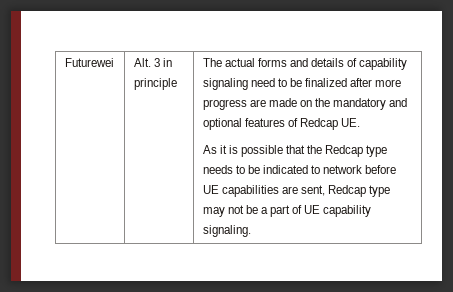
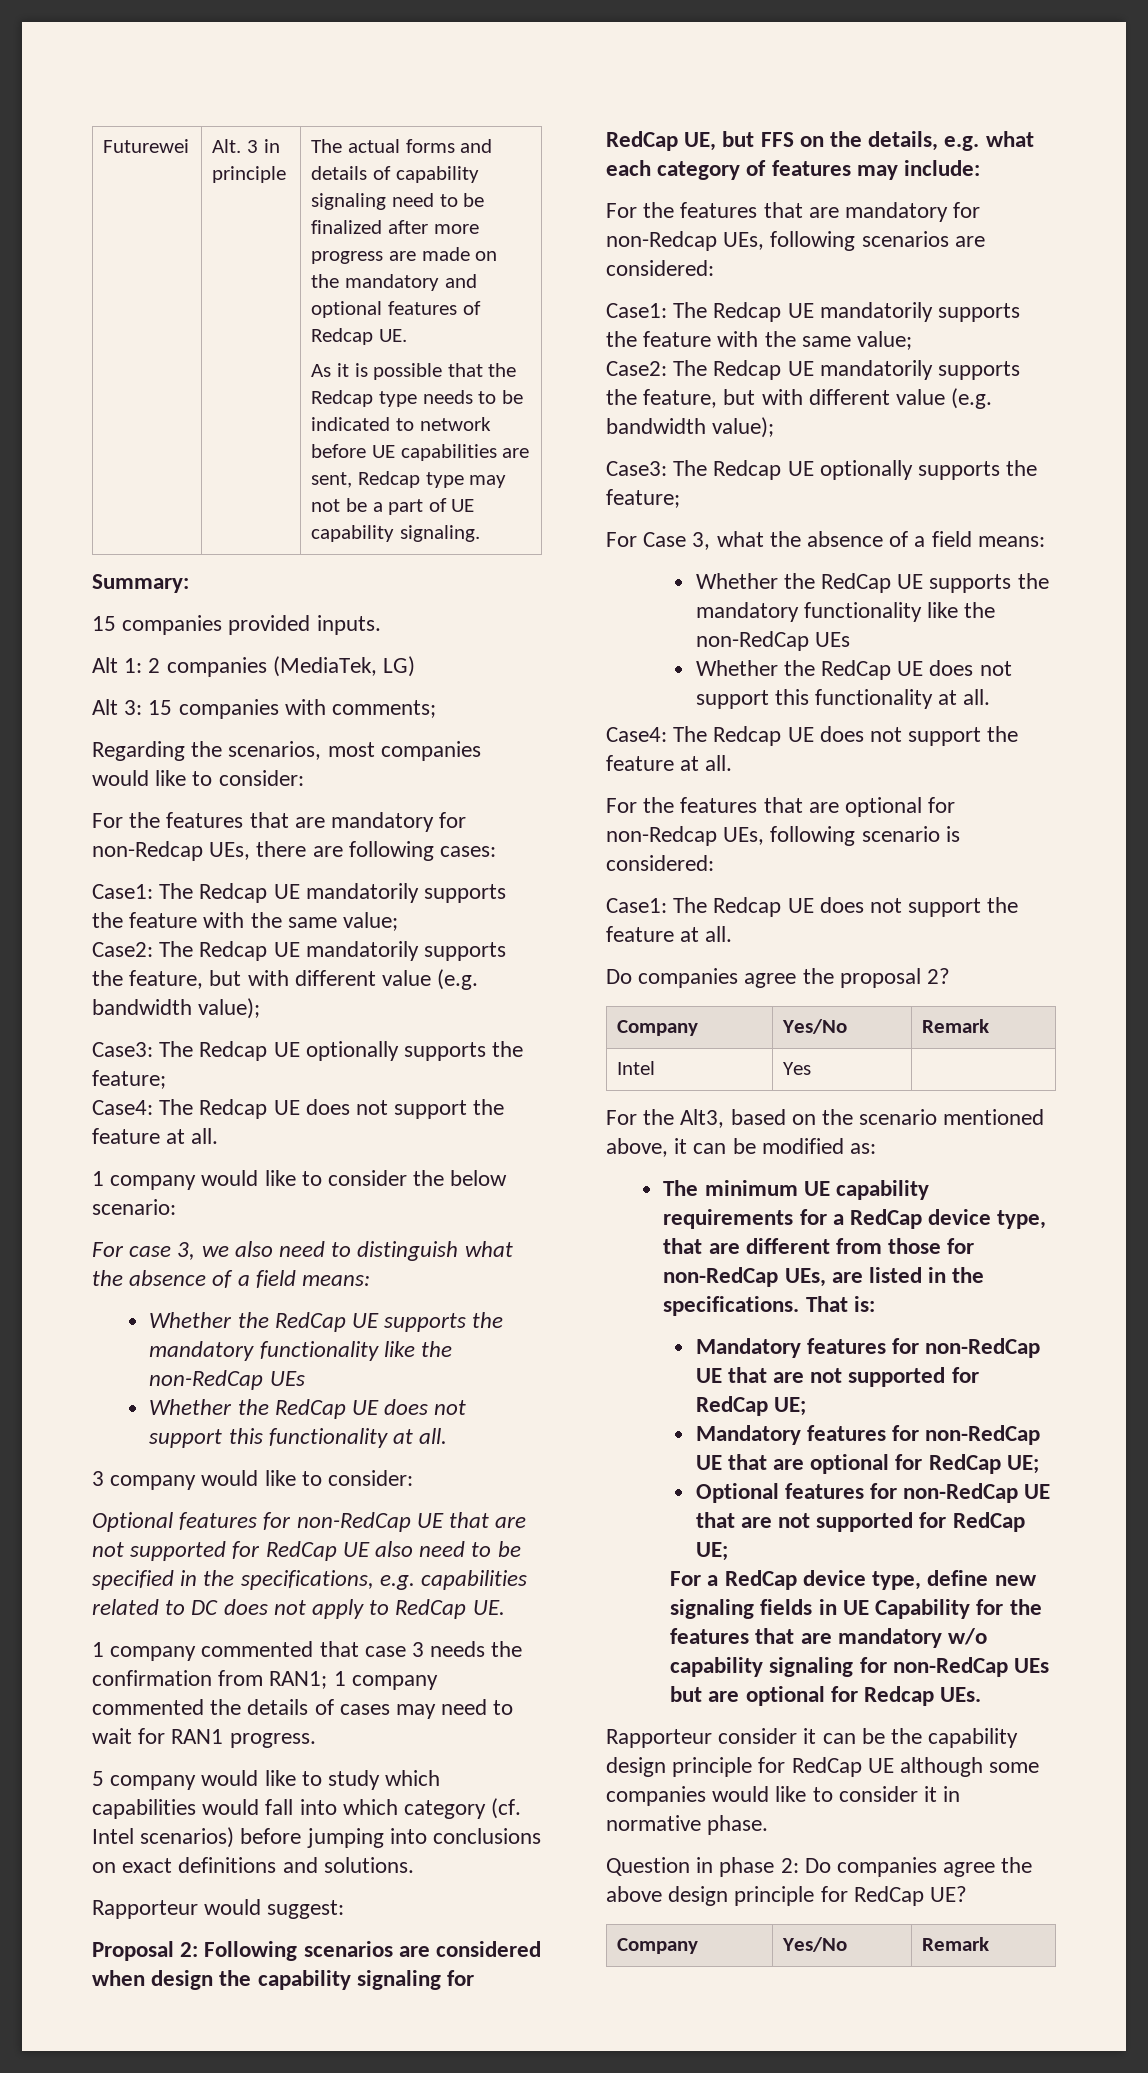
+ Summary:
+ 15 companies provided inputs.
+ Alt 1: 2 companies (MediaTek, LG)
+ Alt 3: 15 companies with comments;
+ Regarding the scenarios, most companies would like to consider:
+ For the features that are mandatory for non-Redcap UEs, there are following cases:
+ Case1: The Redcap UE mandatorily supports the feature with the same value;
+ Case2: The Redcap UE mandatorily supports the feature, but with different value (e.g. bandwidth value);
+ Case3: The Redcap UE optionally supports the feature;
+ Case4: The Redcap UE does not support the feature at all.
+ 1 company would like to consider the below scenario:
+ For case 3, we also need to distinguish what the absence of a field means:
+ Whether the RedCap UE supports the mandatory functionality like the non-RedCap UEs
+ Whether the RedCap UE does not support this functionality at all.
+ 3 company would like to consider:
+ Optional features for non-RedCap UE that are not supported for RedCap UE also need to be specified in the specifications, e.g. capabilities related to DC does not apply to RedCap UE.
+ 1 company commented that case 3 needs the confirmation from RAN1; 1 company commented the details of cases may need to wait for RAN1 progress.
+ 5 company would like to study which capabilities would fall into which category (cf. Intel scenarios) before jumping into conclusions on exact definitions and solutions.
+ Rapporteur would suggest:
+ Proposal 2: Following scenarios are considered when design the capability signaling for RedCap UE, but FFS on the details, e.g. what each category of features may include:
+ For the features that are mandatory for non-Redcap UEs, following scenarios are considered:
+ Case1: The Redcap UE mandatorily supports the feature with the same value;
+ Case2: The Redcap UE mandatorily supports the feature, but with different value (e.g. bandwidth value);
+ Case3: The Redcap UE optionally supports the feature;
+ For Case 3, what the absence of a field means:
+ Whether the RedCap UE supports the mandatory functionality like the non-RedCap UEs
+ Whether the RedCap UE does not support this functionality at all.
+ Case4: The Redcap UE does not support the feature at all.
+ For the features that are optional for non-Redcap UEs, following scenario is considered:
+ Case1: The Redcap UE does not support the feature at all.
+ Do companies agree the proposal 2?
+ Company | Yes/No | Remark
+ Intel | Yes |
+ For the Alt3, based on the scenario mentioned above, it can be modified as:
+ The minimum UE capability requirements for a RedCap device type, that are different from those for non-RedCap UEs, are listed in the specifications. That is:
+ Mandatory features for non-RedCap UE that are not supported for RedCap UE;
+ Mandatory features for non-RedCap UE that are optional for RedCap UE;
+ Optional features for non-RedCap UE that are not supported for RedCap UE;
+ For a RedCap device type, define new signaling fields in UE Capability for the features that are mandatory w/o capability signaling for non-RedCap UEs but are optional for Redcap UEs.
+ Rapporteur consider it can be the capability design principle for RedCap UE although some companies would like to consider it in normative phase.
+ Question in phase 2: Do companies agree the above design principle for RedCap UE?
+ Company | Yes/No | Remark

